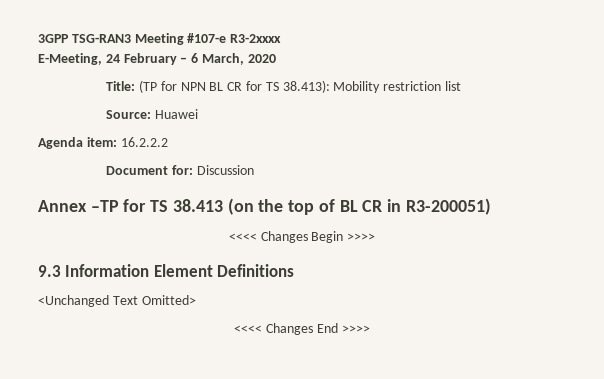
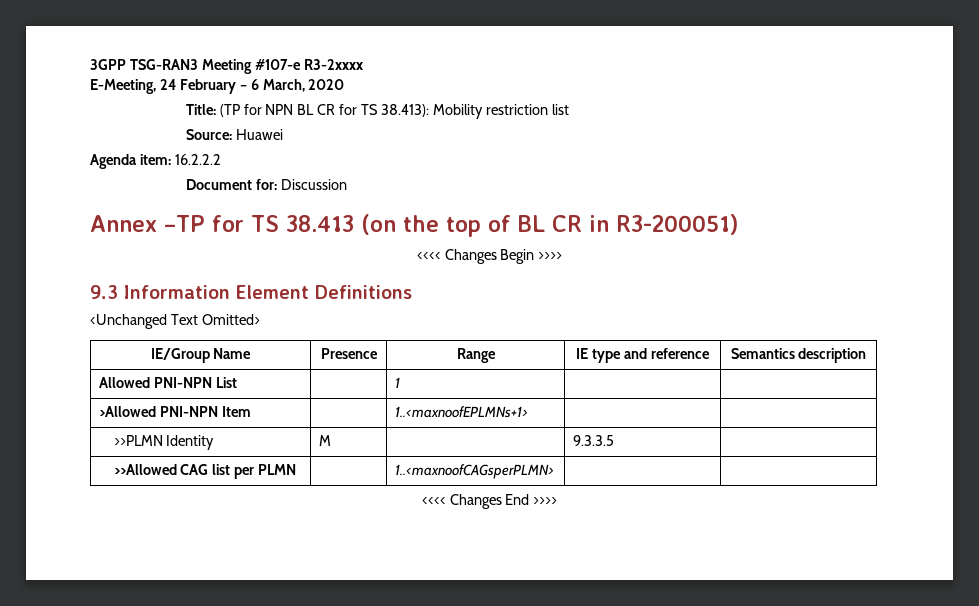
+ IE/Group Name | Presence | Range | IE type and reference | Semantics description
+ Allowed PNI-NPN List | | 1 | |
+ >Allowed PNI-NPN Item | | 1..<maxnoofEPLMNs+1> | |
+ >>PLMN Identity | M | | 9.3.3.5 |
+ >>Allowed CAG list per PLMN | | 1..<maxnoofCAGsperPLMN> | |

